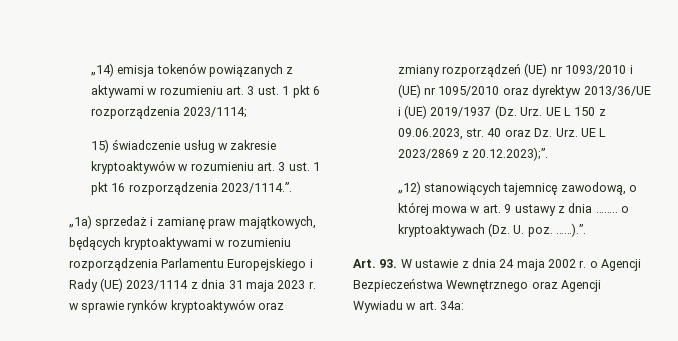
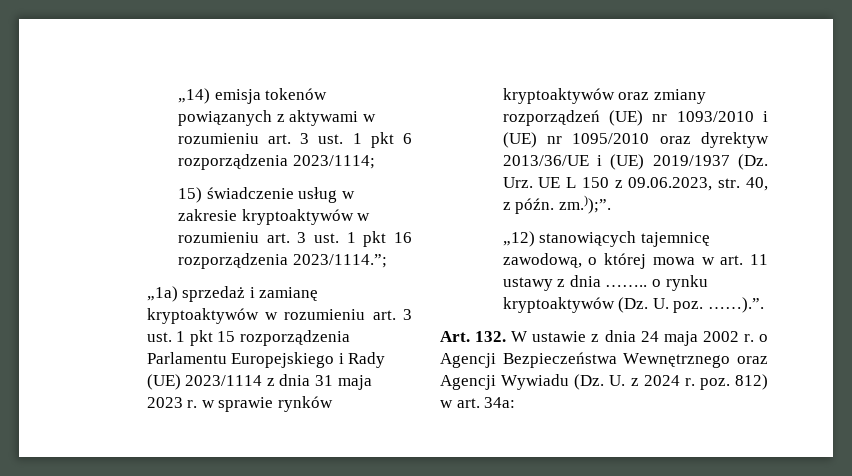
- 15) świadczenie usług w zakresie kryptoaktywów w rozumieniu art. 3 ust. 1 pkt 16 rozporządzenia 2023/1114.”.
+ 15) świadczenie usług w zakresie kryptoaktywów w rozumieniu art. 3 ust. 1 pkt 16 rozporządzenia 2023/1114.”;
- „1a) sprzedaż i zamianę praw majątkowych, będących kryptoaktywami w rozumieniu rozporządzenia Parlamentu Europejskiego i Rady (UE) 2023/1114 z dnia 31 maja 2023 r. w sprawie rynków kryptoaktywów oraz zmiany rozporządzeń (UE) nr 1093/2010 i (UE) nr 1095/2010 oraz dyrektyw 2013/36/UE i (UE) 2019/1937 (Dz. Urz. UE L 150 z 09.06.2023, str. 40 oraz Dz. Urz. UE L 2023/2869 z 20.12.2023);”.
+ „1a) sprzedaż i zamianę kryptoaktywów w rozumieniu art. 3 ust. 1 pkt 15 rozporządzenia Parlamentu Europejskiego i Rady (UE) 2023/1114 z dnia 31 maja 2023 r. w sprawie rynków kryptoaktywów oraz zmiany rozporządzeń (UE) nr 1093/2010 i (UE) nr 1095/2010 oraz dyrektyw 2013/36/UE i (UE) 2019/1937 (Dz. Urz. UE L 150 z 09.06.2023, str. 40, z późn. zm.));”.
- „12) stanowiących tajemnicę zawodową, o której mowa w art. 9 ustawy z dnia …….. o kryptoaktywach (Dz. U. poz. ……).”.
+ „12) stanowiących tajemnicę zawodową, o której mowa w art. 11 ustawy z dnia …….. o rynku kryptoaktywów (Dz. U. poz. ……).”.
- Art. 93. W ustawie z dnia 24 maja 2002 r. o Agencji Bezpieczeństwa Wewnętrznego oraz Agencji Wywiadu w art. 34a:
+ Art. 132. W ustawie z dnia 24 maja 2002 r. o Agencji Bezpieczeństwa Wewnętrznego oraz Agencji Wywiadu (Dz. U. z 2024 r. poz. 812) w art. 34a:

